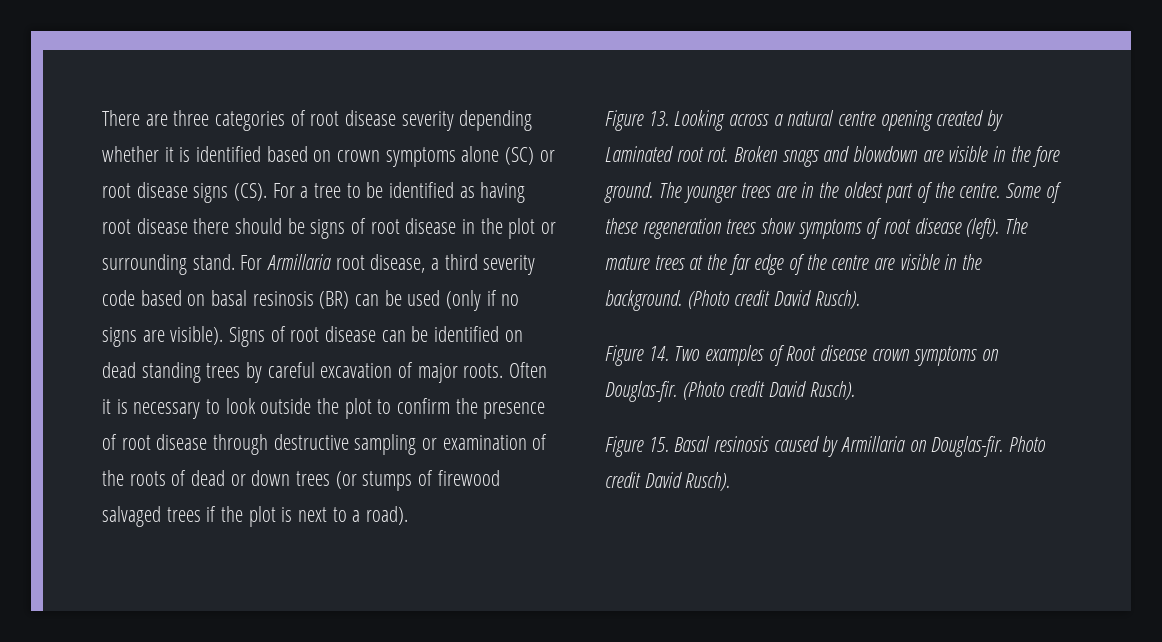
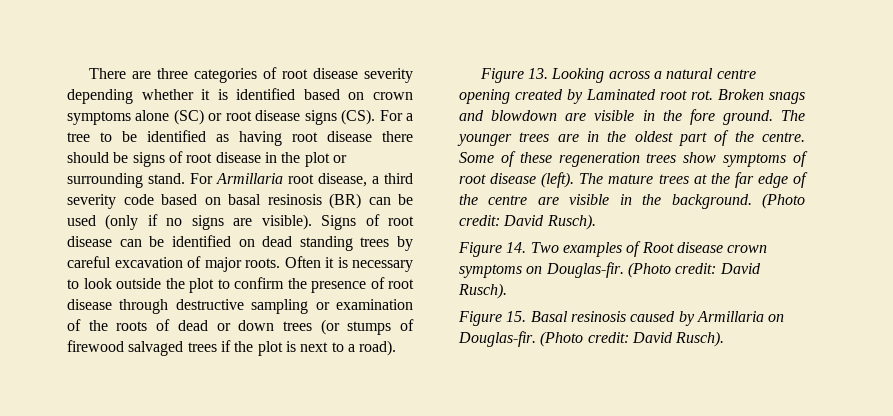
- The mature trees at the far edge of the centre are visible in the background. (Photo credit David Rusch).
+ The mature trees at the far edge of the centre are visible in the background. (Photo credit: David Rusch).
- Figure 14. Two examples of Root disease crown symptoms on Douglas-fir. (Photo credit David Rusch).
+ Figure 14. Two examples of Root disease crown symptoms on Douglas-fir. (Photo credit: David Rusch).
- Figure 15. Basal resinosis caused by Armillaria on Douglas-fir. Photo credit David Rusch).
+ Figure 15. Basal resinosis caused by Armillaria on Douglas-fir. (Photo credit: David Rusch).

